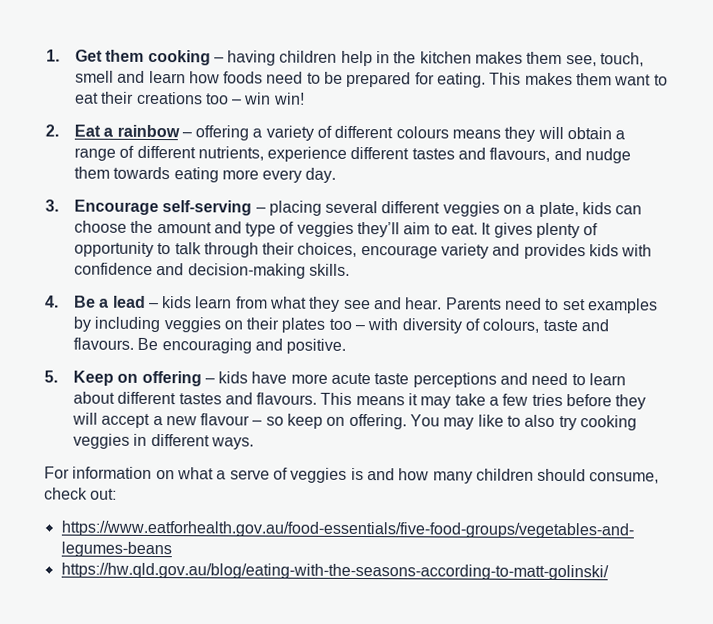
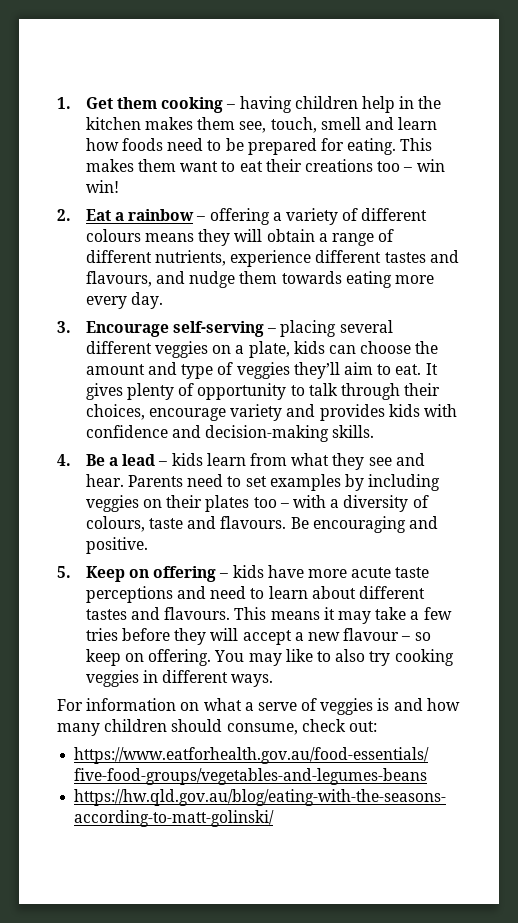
- Parents need to set examples by including veggies on their plates too – with diversity of colours, taste and flavours.
+ Parents need to set examples by including veggies on their plates too – with a diversity of colours, taste and flavours.

